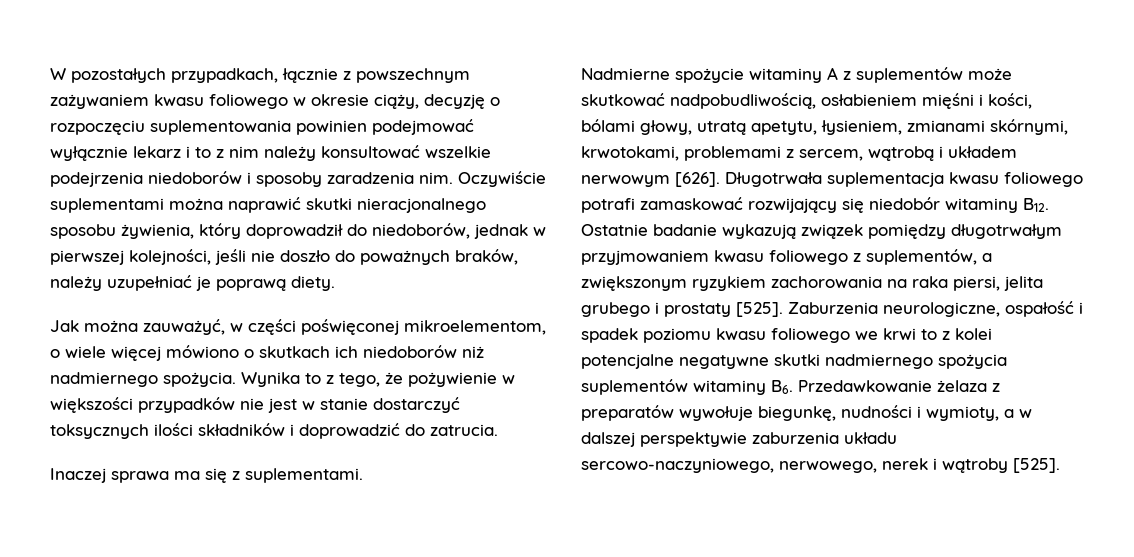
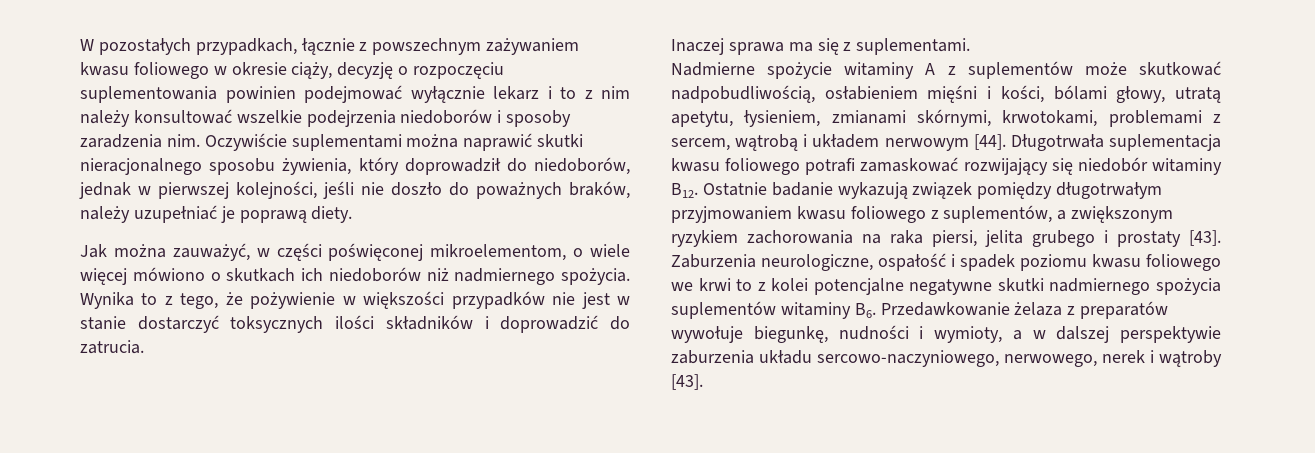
- Nadmierne spożycie witaminy A z suplementów może skutkować nadpobudliwością, osłabieniem mięśni i kości, bólami głowy, utratą apetytu, łysieniem, zmianami skórnymi, krwotokami, problemami z sercem, wątrobą i układem nerwowym [626].
+ Nadmierne spożycie witaminy A z suplementów może skutkować nadpobudliwością, osłabieniem mięśni i kości, bólami głowy, utratą apetytu, łysieniem, zmianami skórnymi, krwotokami, problemami z sercem, wątrobą i układem nerwowym [44].
- Długotrwała suplementacja kwasu foliowego potrafi zamaskować rozwijający się niedobór witaminy B12. Ostatnie badanie wykazują związek pomiędzy długotrwałym przyjmowaniem kwasu foliowego z suplementów, a zwiększonym ryzykiem zachorowania na raka piersi, jelita grubego i prostaty [525].
+ Długotrwała suplementacja kwasu foliowego potrafi zamaskować rozwijający się niedobór witaminy B12. Ostatnie badanie wykazują związek pomiędzy długotrwałym przyjmowaniem kwasu foliowego z suplementów, a zwiększonym ryzykiem zachorowania na raka piersi, jelita grubego i prostaty [43].
- Zaburzenia neurologiczne, ospałość i spadek poziomu kwasu foliowego we krwi to z kolei potencjalne negatywne skutki nadmiernego spożycia suplementów witaminy B6. Przedawkowanie żelaza z preparatów wywołuje biegunkę, nudności i wymioty, a w dalszej perspektywie zaburzenia układu sercowo-naczyniowego, nerwowego, nerek i wątroby [525].
+ Zaburzenia neurologiczne, ospałość i spadek poziomu kwasu foliowego we krwi to z kolei potencjalne negatywne skutki nadmiernego spożycia suplementów witaminy B6. Przedawkowanie żelaza z preparatów wywołuje biegunkę, nudności i wymioty, a w dalszej perspektywie zaburzenia układu sercowo-naczyniowego, nerwowego, nerek i wątroby [43].

